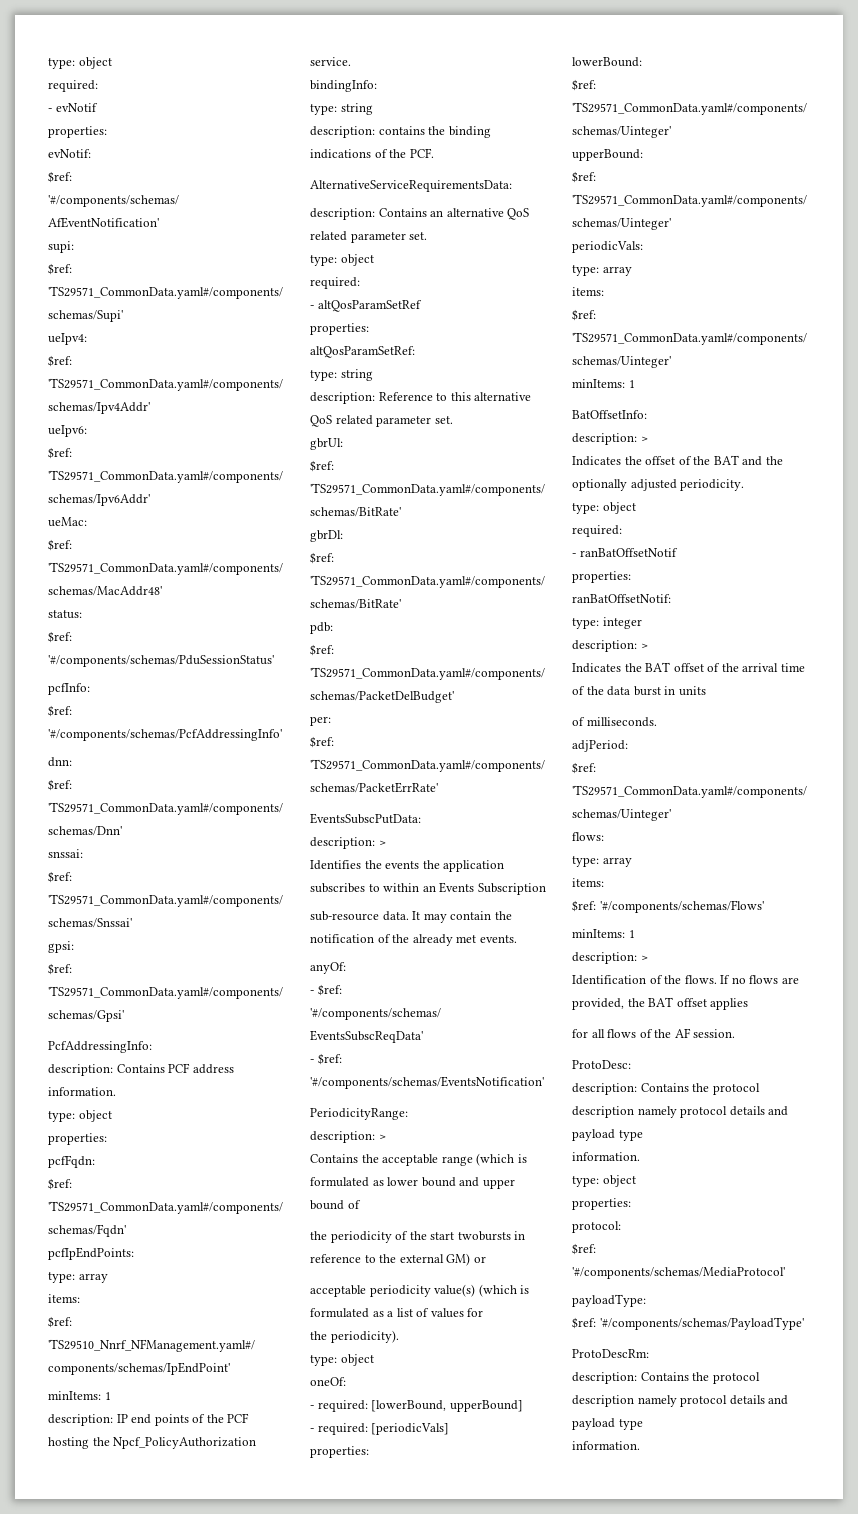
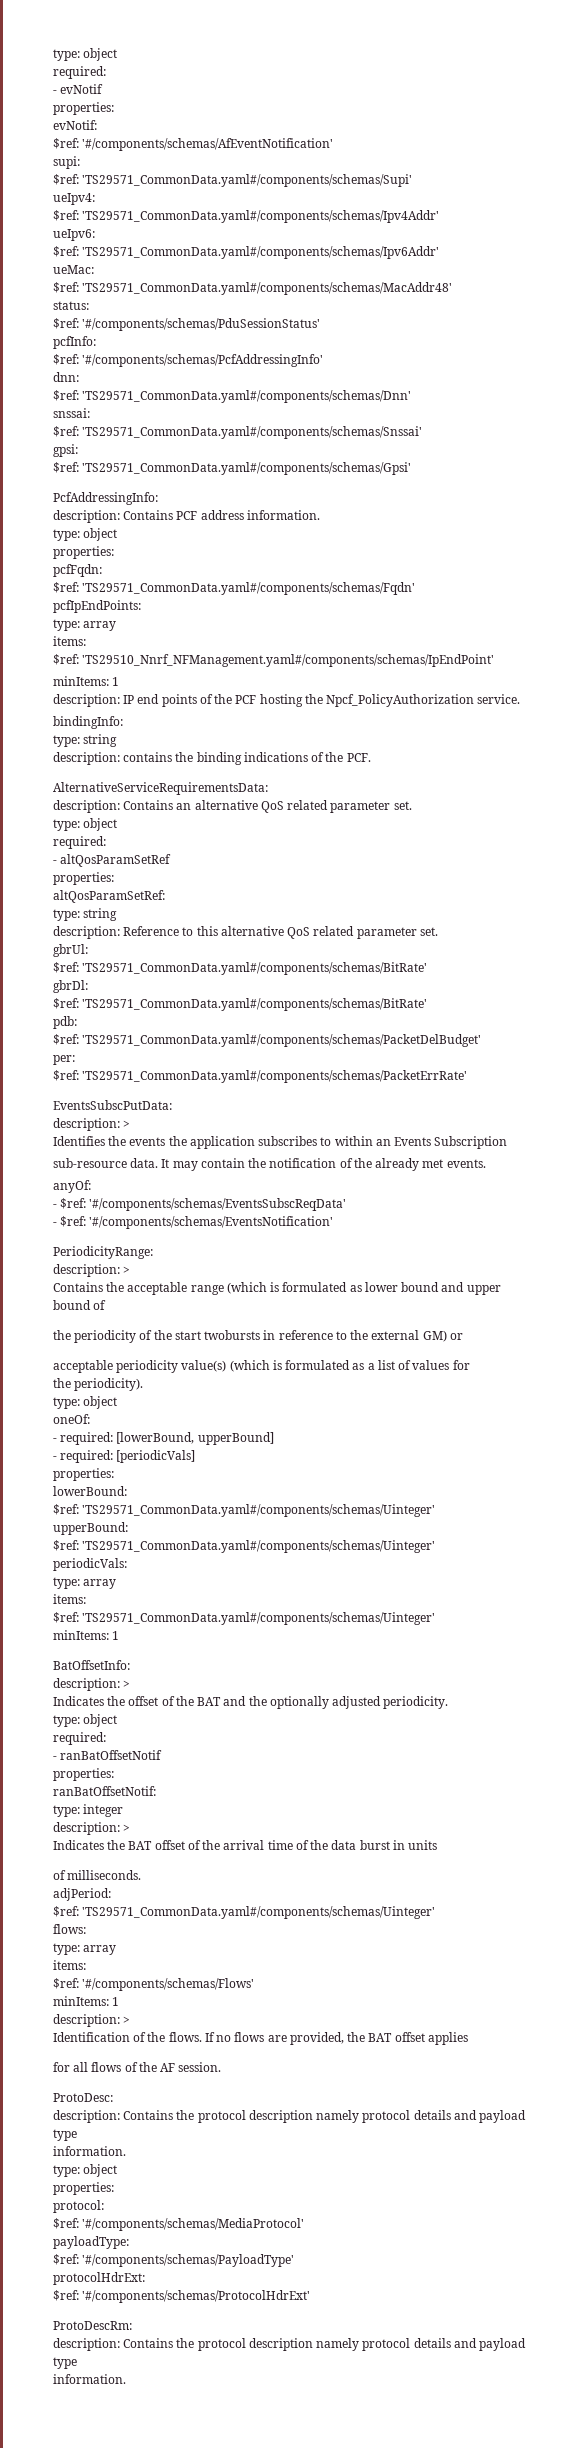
+ protocolHdrExt:
+ $ref: '#/components/schemas/ProtocolHdrExt'

